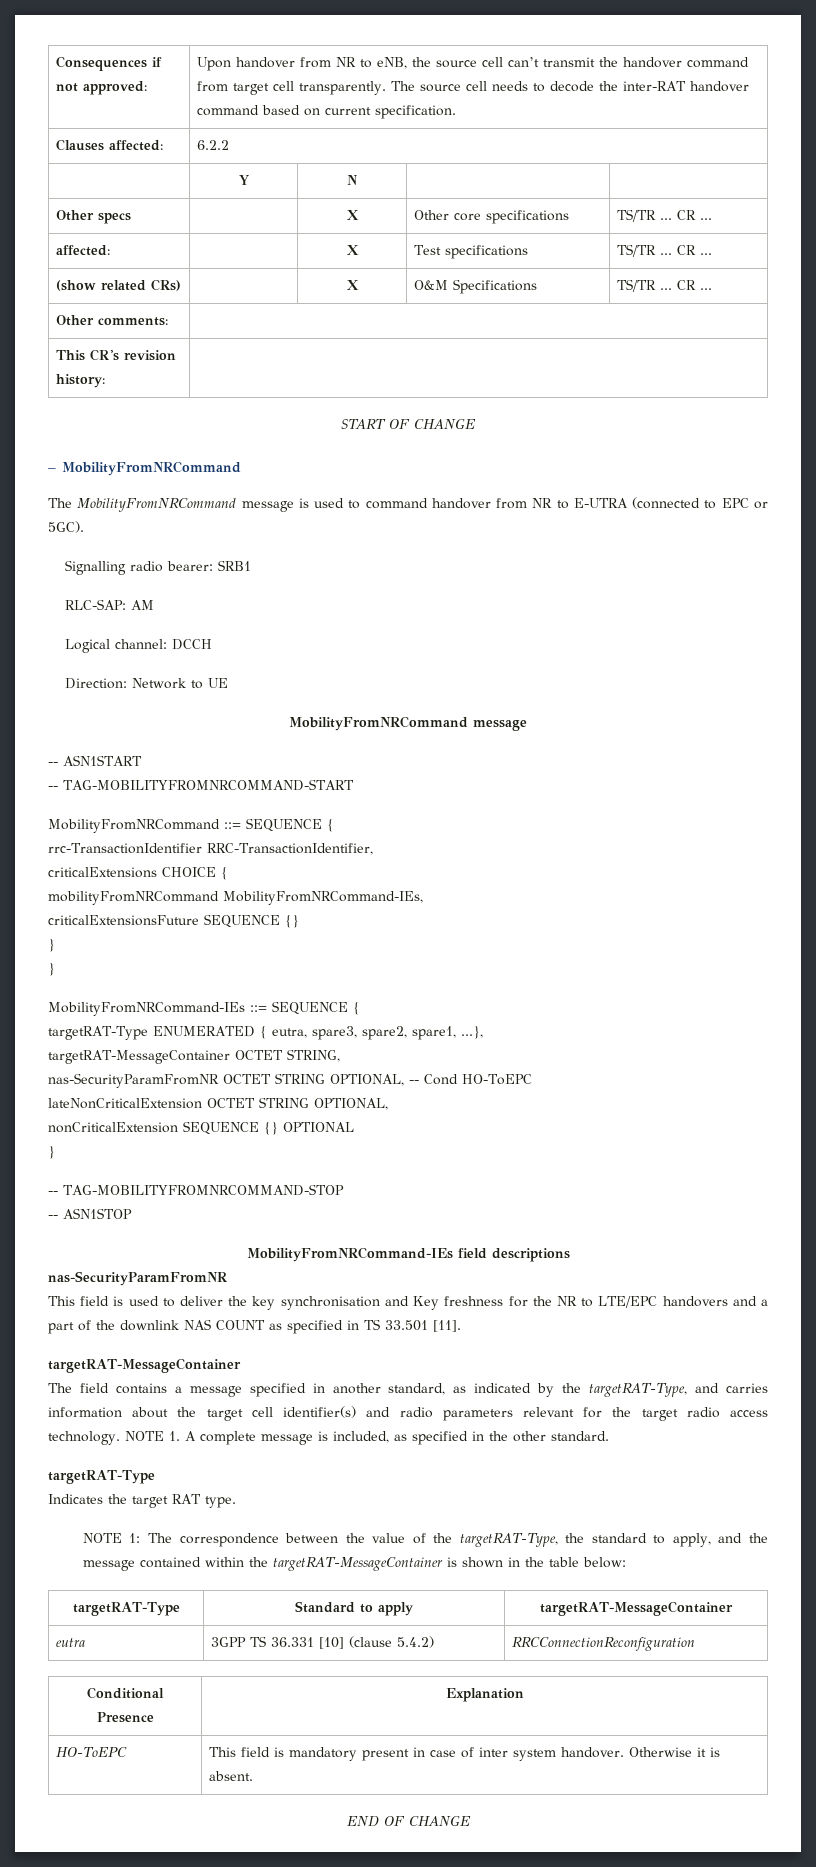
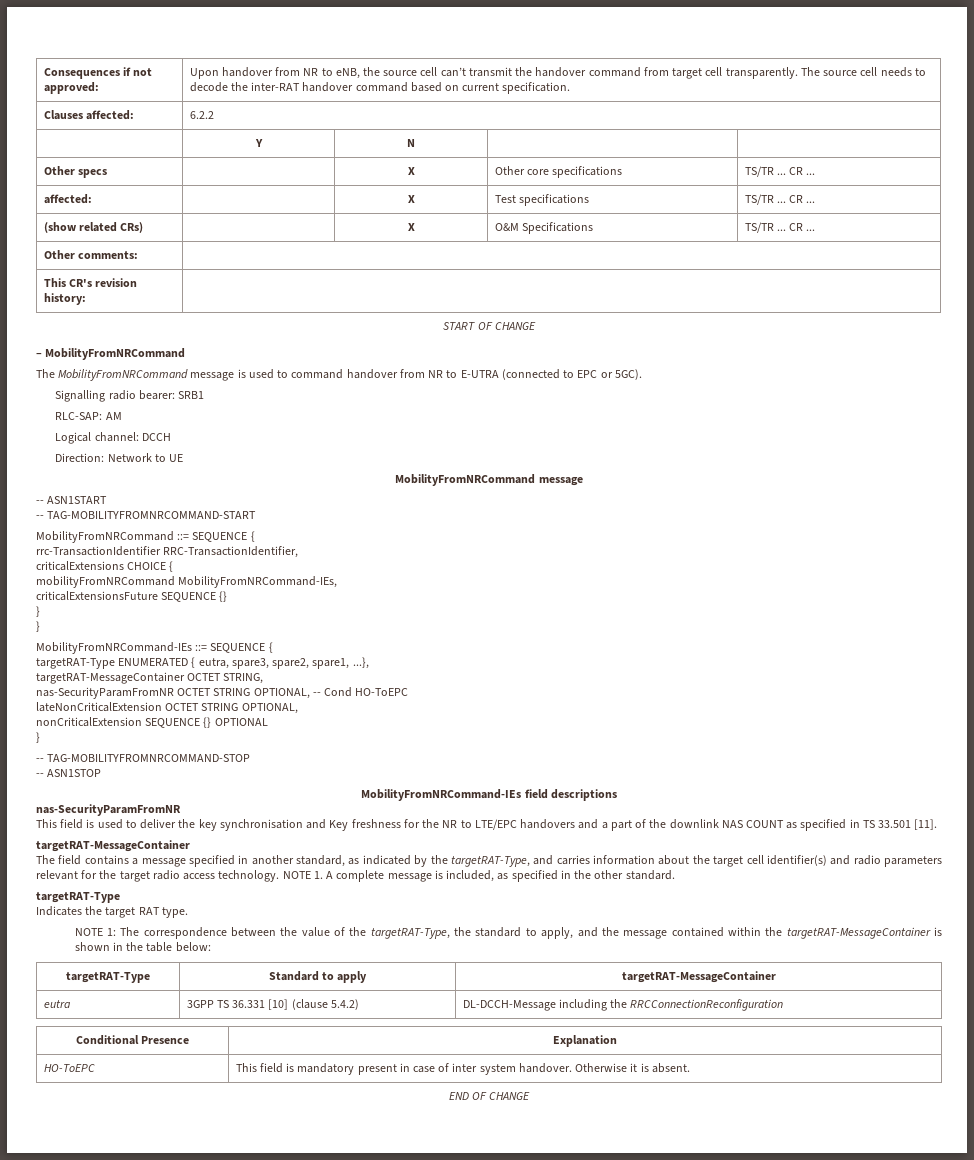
- eutra | 3GPP TS 36.331 [10] (clause 5.4.2) | RRCConnectionReconfiguration
+ eutra | 3GPP TS 36.331 [10] (clause 5.4.2) | DL-DCCH-Message including the RRCConnectionReconfiguration

